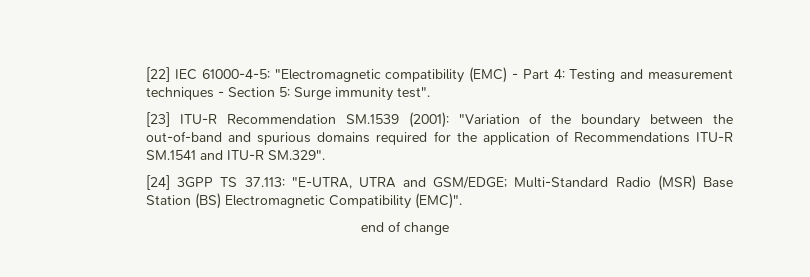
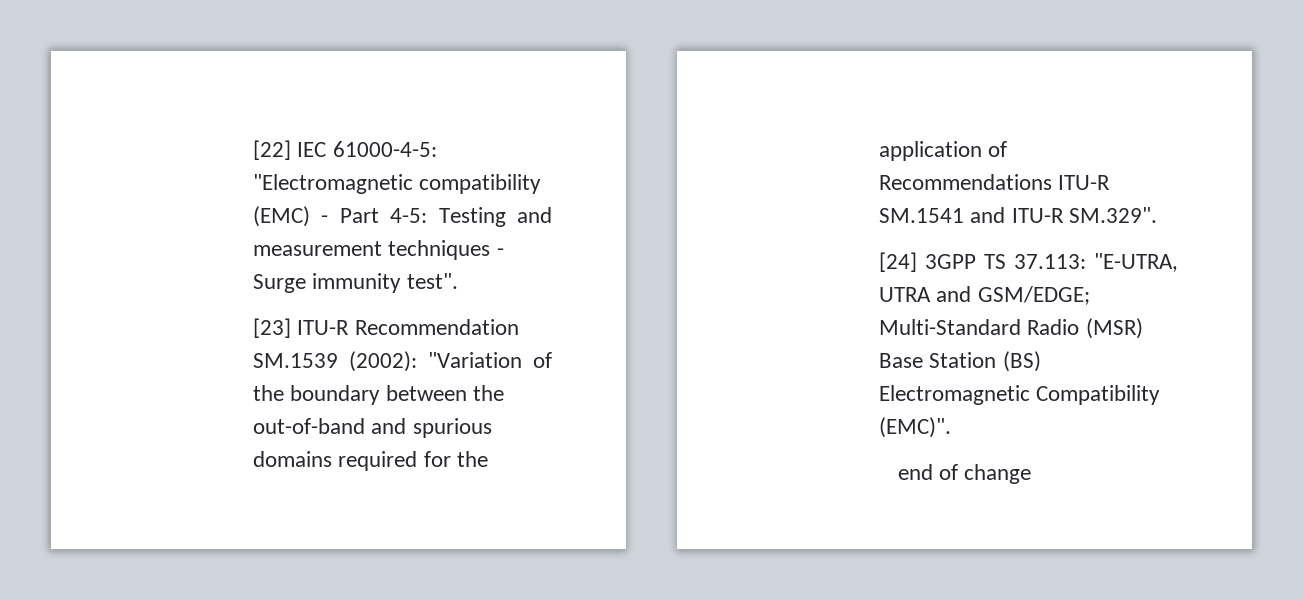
- [22] IEC 61000-4-5: "Electromagnetic compatibility (EMC) - Part 4: Testing and measurement techniques - Section 5: Surge immunity test".
+ [22] IEC 61000-4-5: "Electromagnetic compatibility (EMC) - Part 4-5: Testing and measurement techniques - Surge immunity test".
- [23] ITU-R Recommendation SM.1539 (2001): "Variation of the boundary between the out-of-band and spurious domains required for the application of Recommendations ITU-R SM.1541 and ITU-R SM.329".
+ [23] ITU-R Recommendation SM.1539 (2002): "Variation of the boundary between the out-of-band and spurious domains required for the application of Recommendations ITU-R SM.1541 and ITU-R SM.329".

